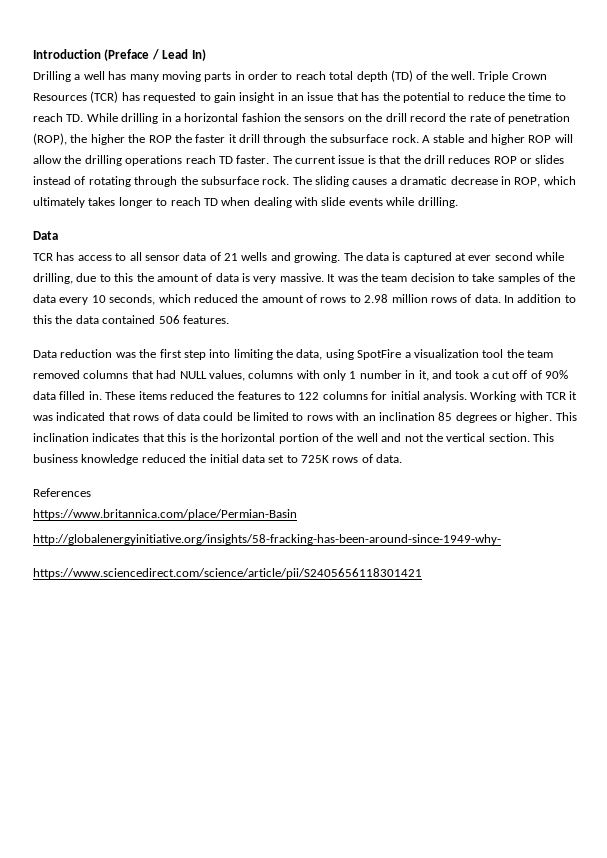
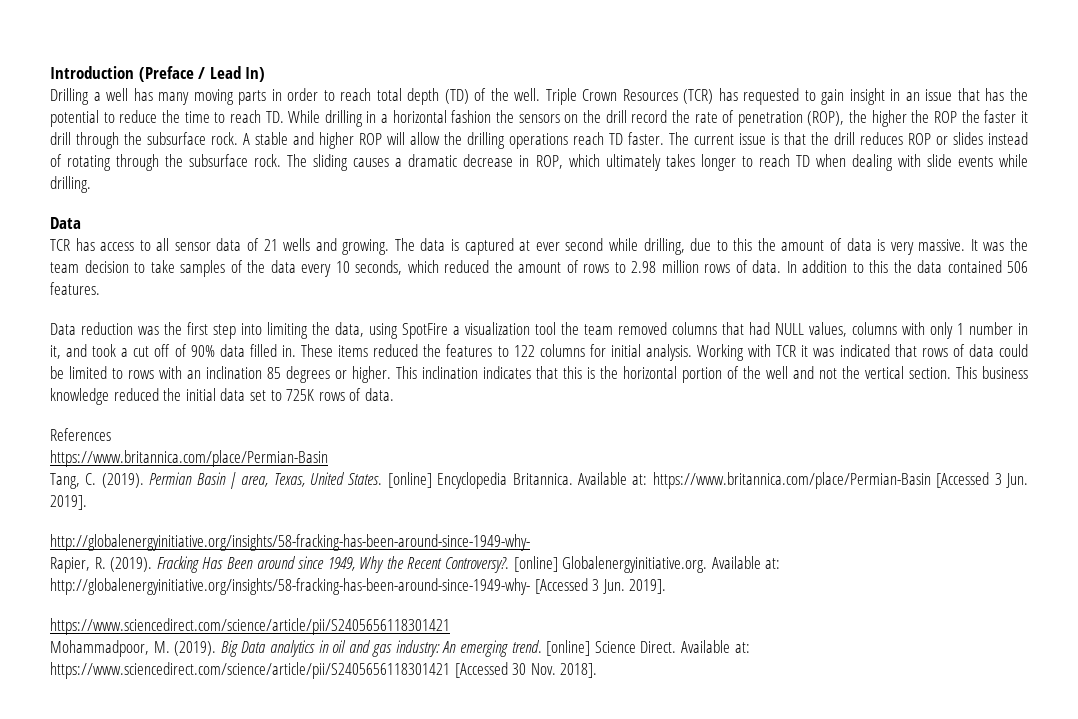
+ Tang, C. (2019). Permian Basin | area, Texas, United States. [online] Encyclopedia Britannica. Available at: https://www.britannica.com/place/Permian-Basin [Accessed 3 Jun. 2019].
  http://globalenergyinitiative.org/insights/58-fracking-has-been-around-since-1949-why-
+ Rapier, R. (2019). Fracking Has Been around since 1949, Why the Recent Controversy?. [online] Globalenergyinitiative.org. Available at: http://globalenergyinitiative.org/insights/58-fracking-has-been-around-since-1949-why- [Accessed 3 Jun. 2019].
  https://www.sciencedirect.com/science/article/pii/S2405656118301421
+ Mohammadpoor, M. (2019). Big Data analytics in oil and gas industry: An emerging trend. [online] Science Direct. Available at: https://www.sciencedirect.com/science/article/pii/S2405656118301421 [Accessed 30 Nov. 2018].

